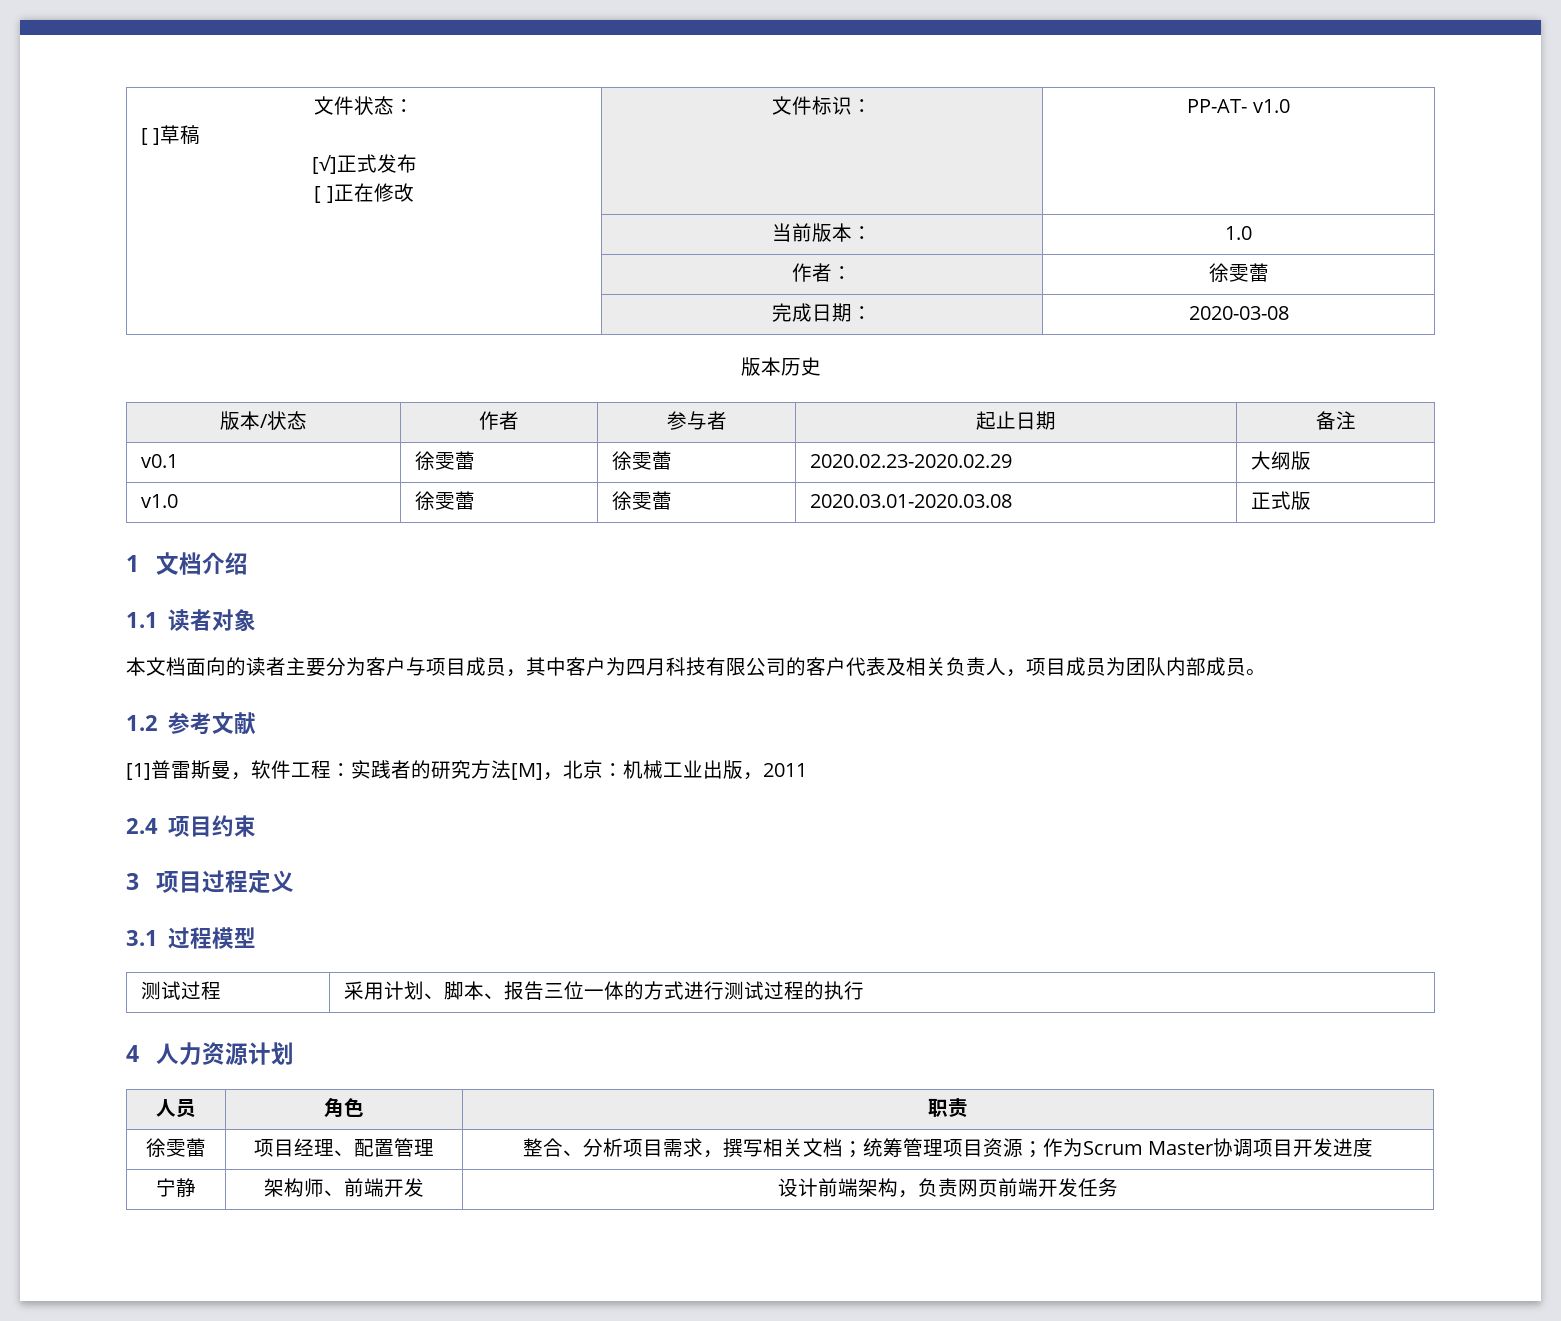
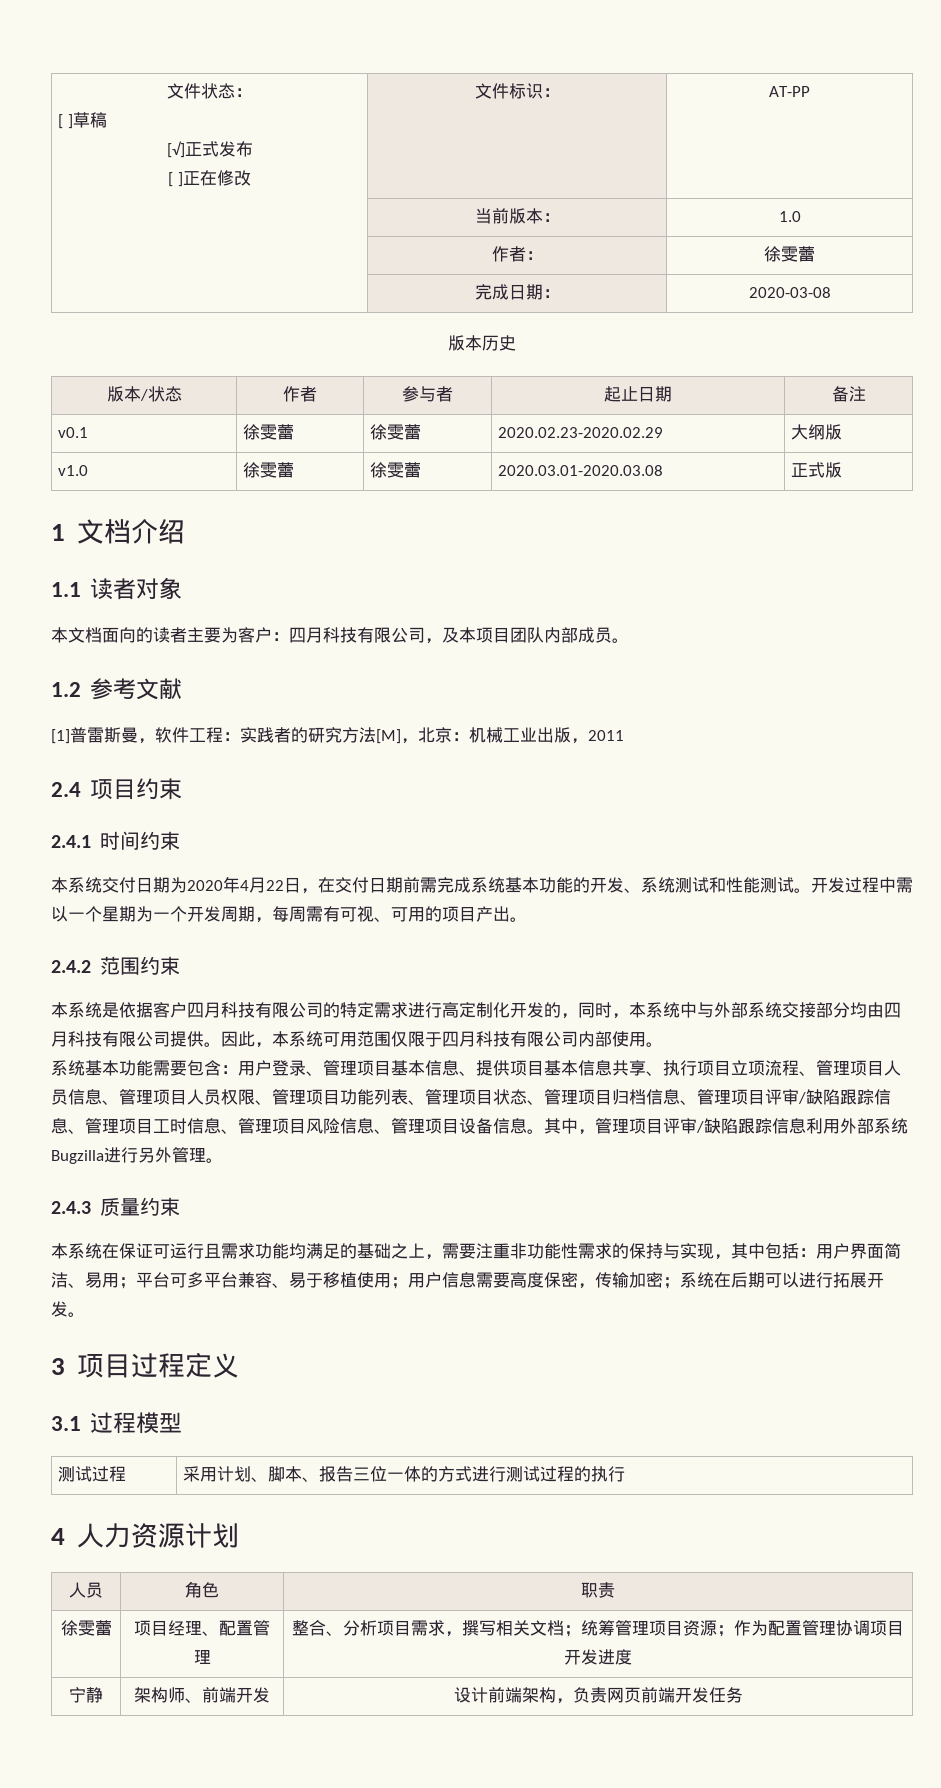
  文件状态：
  [ ]草稿
  [√]正式发布
- [ ]正在修改 | 文件标识： | PP-AT- v1.0
+ [ ]正在修改 | 文件标识： | AT-PP
- 本文档面向的读者主要分为客户与项目成员，其中客户为四月科技有限公司的客户代表及相关负责人，项目成员为团队内部成员。
+ 本文档面向的读者主要为客户：四月科技有限公司，及本项目团队内部成员。
+ 2.4.1时间约束
+ 本系统交付日期为2020年4月22日，在交付日期前需完成系统基本功能的开发、系统测试和性能测试。开发过程中需以一个星期为一个开发周期，每周需有可视、可用的项目产出。
+ 2.4.2范围约束
+ 本系统是依据客户四月科技有限公司的特定需求进行高定制化开发的，同时，本系统中与外部系统交接部分均由四月科技有限公司提供。因此，本系统可用范围仅限于四月科技有限公司内部使用。
+ 系统基本功能需要包含：用户登录、管理项目基本信息、提供项目基本信息共享、执行项目立项流程、管理项目人员信息、管理项目人员权限、管理项目功能列表、管理项目状态、管理项目归档信息、管理项目评审/缺陷跟踪信息、管理项目工时信息、管理项目风险信息、管理项目设备信息。其中，管理项目评审/缺陷跟踪信息利用外部系统Bugzilla进行另外管理。
+ 2.4.3质量约束
+ 本系统在保证可运行且需求功能均满足的基础之上，需要注重非功能性需求的保持与实现，其中包括：用户界面简洁、易用；平台可多平台兼容、易于移植使用；用户信息需要高度保密，传输加密；系统在后期可以进行拓展开发。
- 徐雯蕾 | 项目经理、配置管理 | 整合、分析项目需求，撰写相关文档；统筹管理项目资源；作为Scrum Master协调项目开发进度
+ 徐雯蕾 | 项目经理、配置管理 | 整合、分析项目需求，撰写相关文档；统筹管理项目资源；作为配置管理协调项目开发进度

